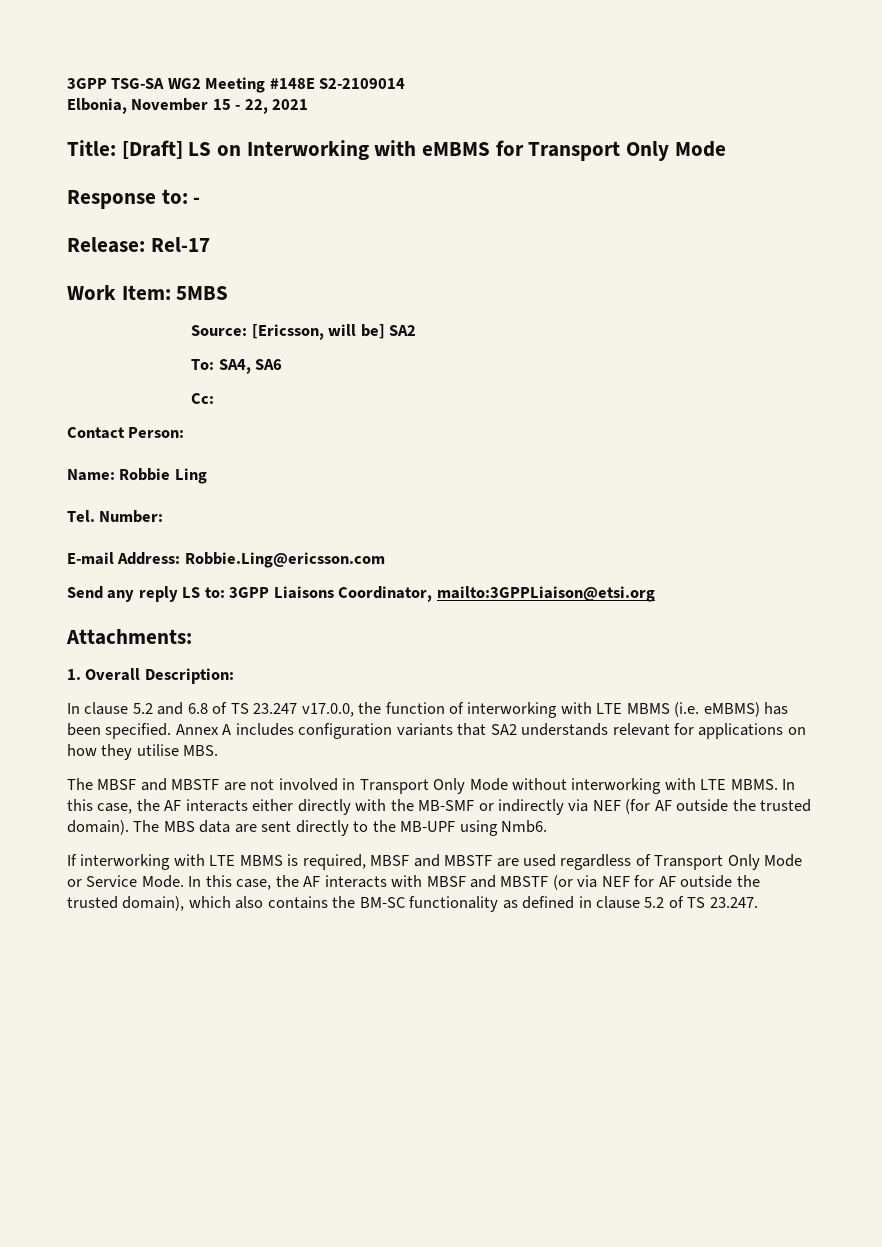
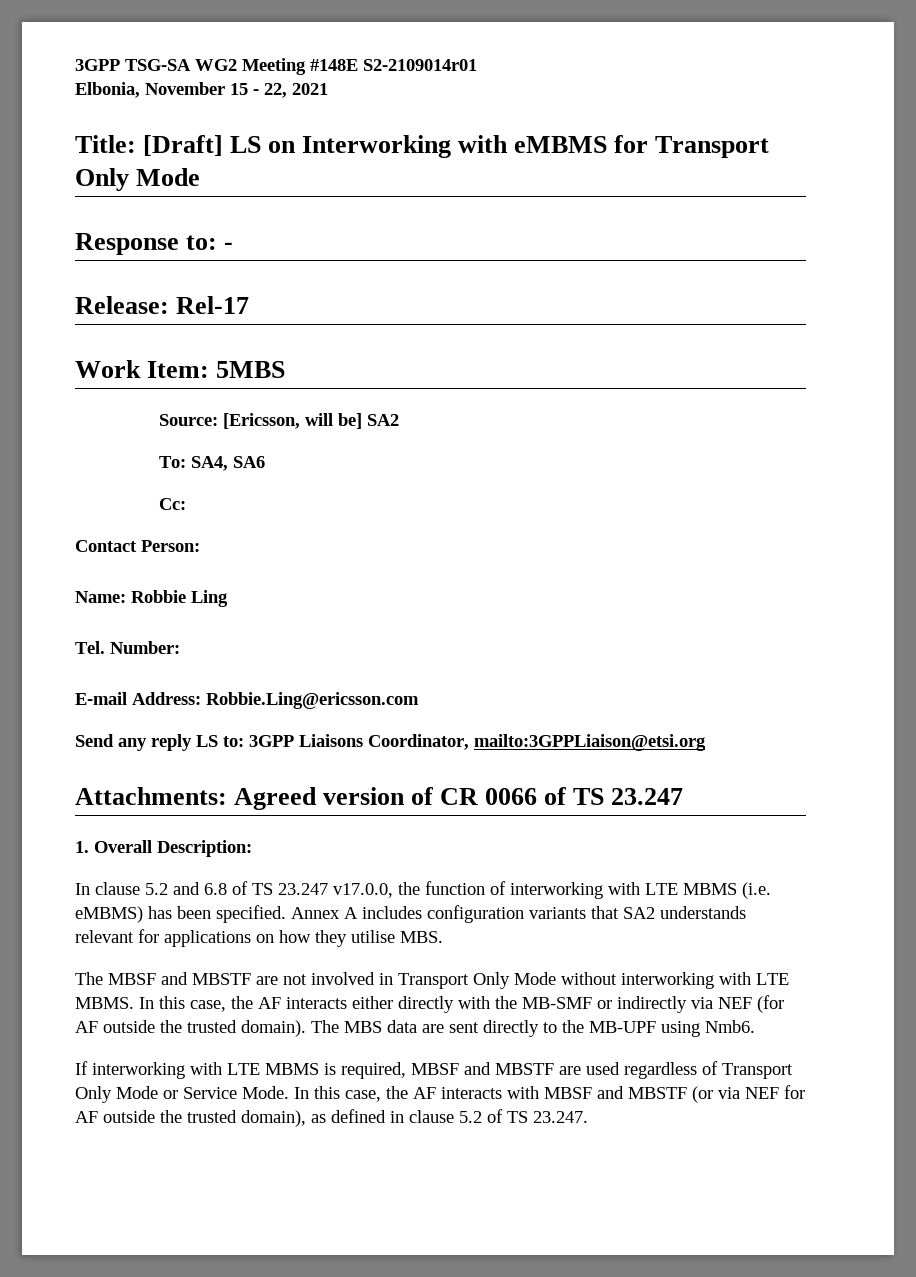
- 3GPP TSG-SA WG2 Meeting #148E S2-2109014
+ 3GPP TSG-SA WG2 Meeting #148E S2-2109014r01
- Attachments:
+ Attachments: Agreed version of CR 0066 of TS 23.247
- In this case, the AF interacts with MBSF and MBSTF (or via NEF for AF outside the trusted domain), which also contains the BM-SC functionality as defined in clause 5.2 of TS 23.247.
+ In this case, the AF interacts with MBSF and MBSTF (or via NEF for AF outside the trusted domain), as defined in clause 5.2 of TS 23.247.

